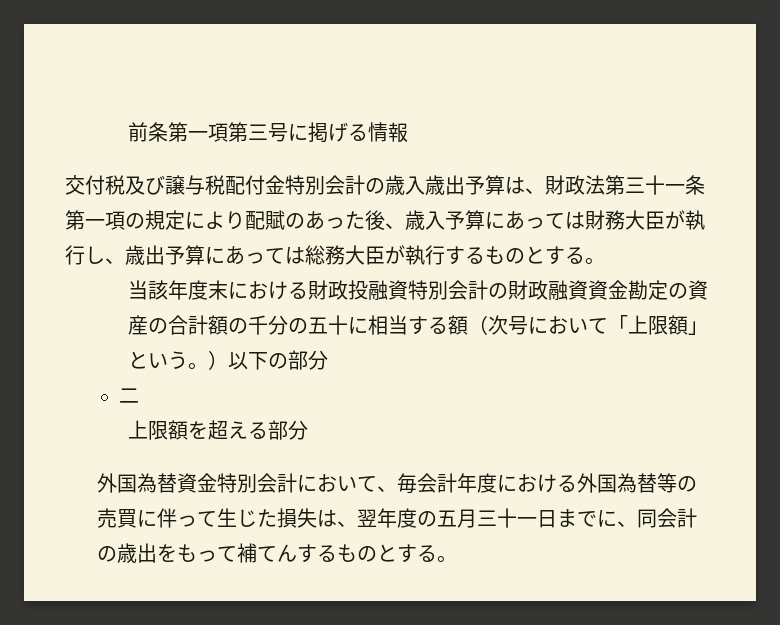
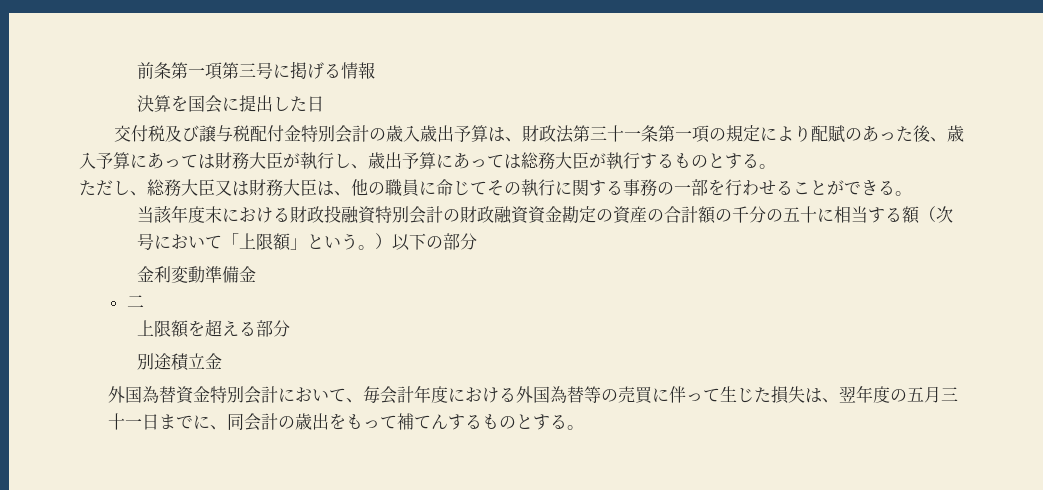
+ 決算を国会に提出した日
+ ただし、総務大臣又は財務大臣は、他の職員に命じてその執行に関する事務の一部を行わせることができる。
+ 金利変動準備金
+ 別途積立金

